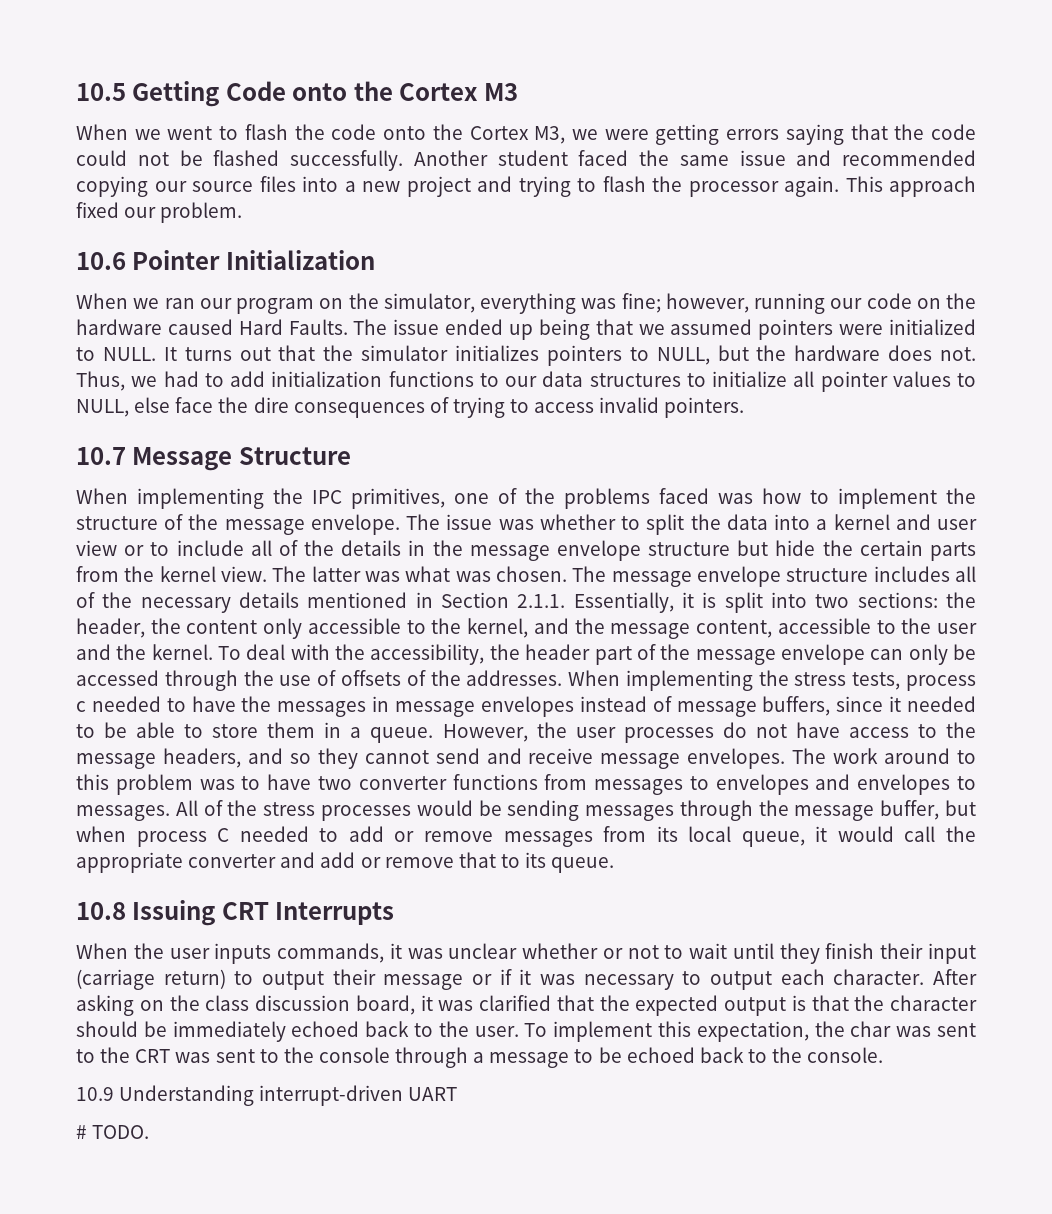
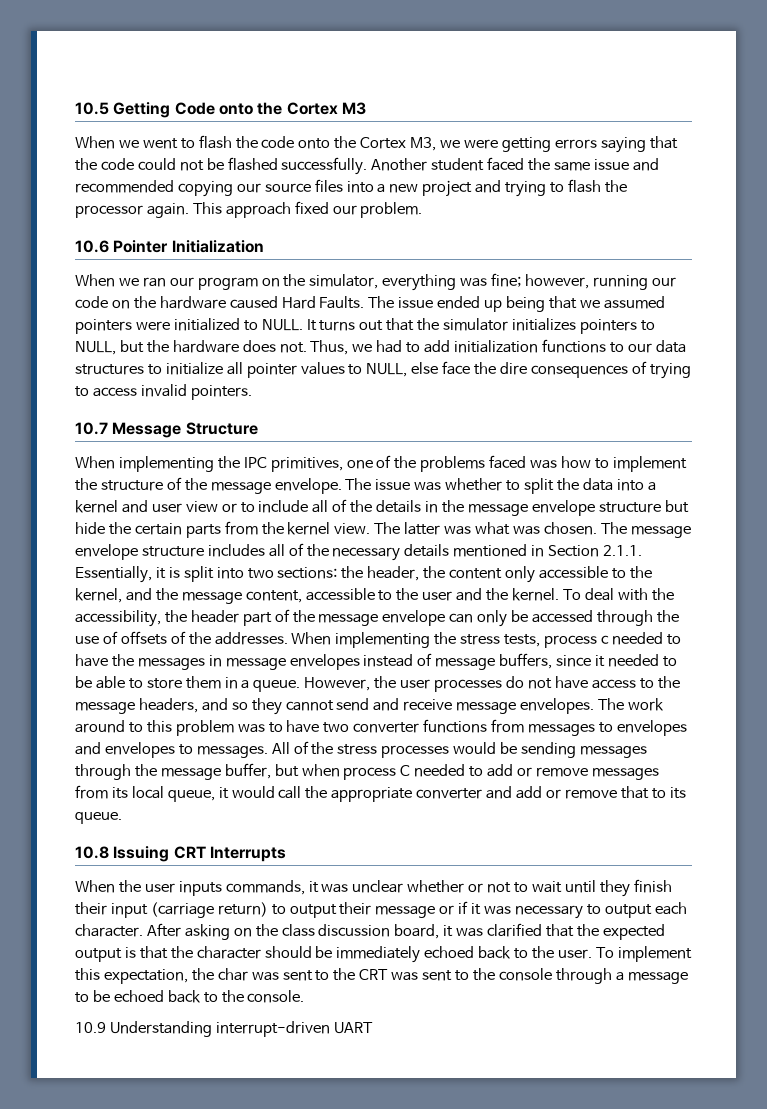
- # TODO.

